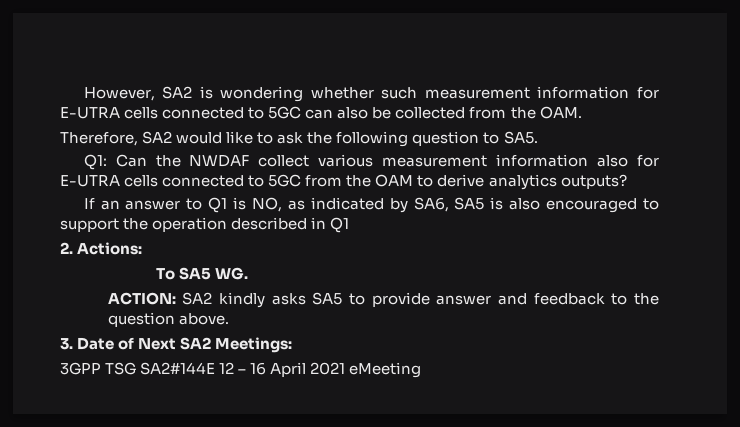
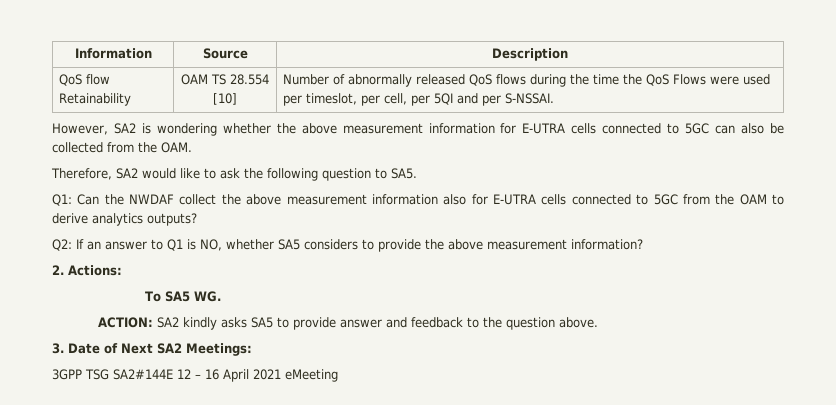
+ Information | Source | Description
+ QoS flow Retainability | OAM TS 28.554 [10] | Number of abnormally released QoS flows during the time the QoS Flows were used per timeslot, per cell, per 5QI and per S-NSSAI.
- However, SA2 is wondering whether such measurement information for E-UTRA cells connected to 5GC can also be collected from the OAM.
+ However, SA2 is wondering whether the above measurement information for E-UTRA cells connected to 5GC can also be collected from the OAM.
- Q1: Can the NWDAF collect various measurement information also for E-UTRA cells connected to 5GC from the OAM to derive analytics outputs?
+ Q1: Can the NWDAF collect the above measurement information also for E-UTRA cells connected to 5GC from the OAM to derive analytics outputs?
- If an answer to Q1 is NO, as indicated by SA6, SA5 is also encouraged to support the operation described in Q1
+ Q2: If an answer to Q1 is NO, whether SA5 considers to provide the above measurement information?

